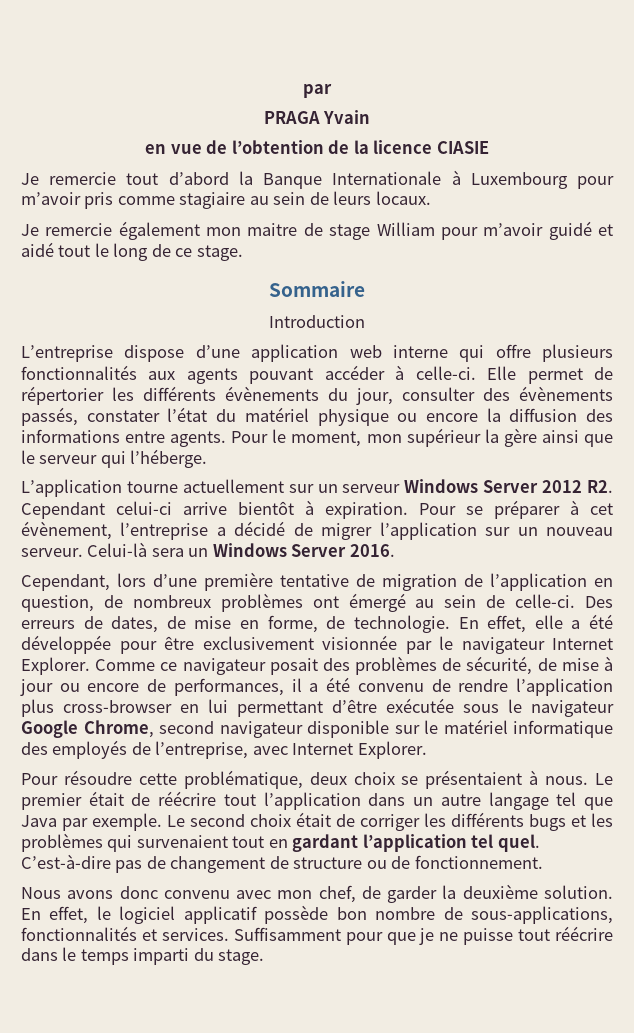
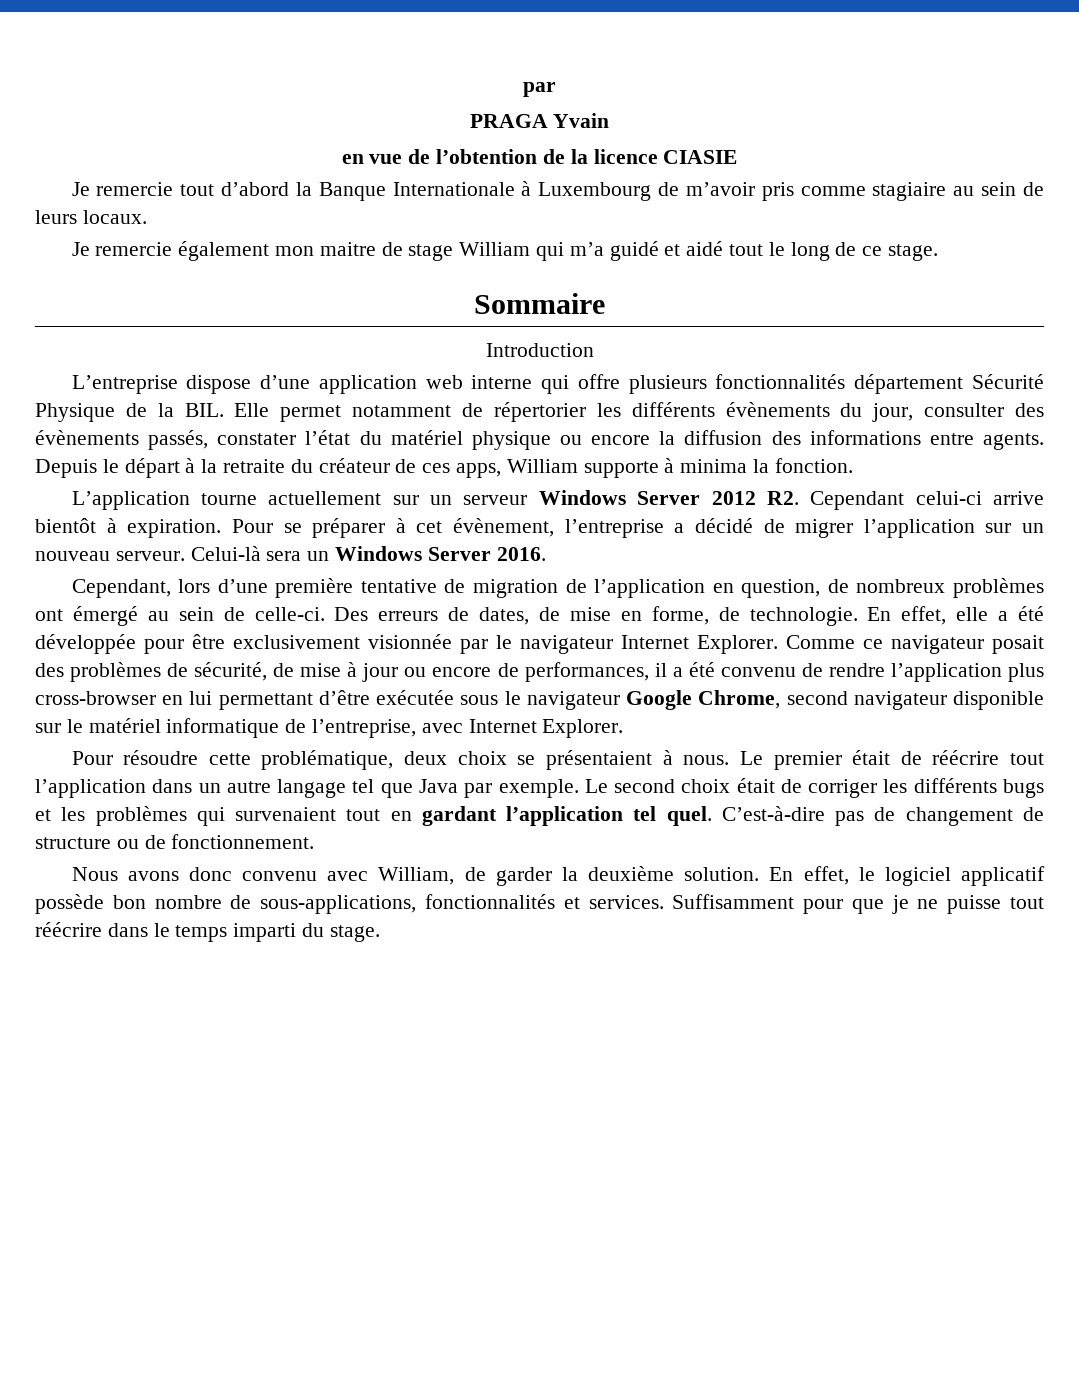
- Je remercie tout d’abord la Banque Internationale à Luxembourg pour m’avoir pris comme stagiaire au sein de leurs locaux.
+ Je remercie tout d’abord la Banque Internationale à Luxembourg de m’avoir pris comme stagiaire au sein de leurs locaux.
- Je remercie également mon maitre de stage William pour m’avoir guidé et aidé tout le long de ce stage.
+ Je remercie également mon maitre de stage William qui m’a guidé et aidé tout le long de ce stage.
- L’entreprise dispose d’une application web interne qui offre plusieurs fonctionnalités aux agents pouvant accéder à celle-ci. Elle permet de répertorier les différents évènements du jour, consulter des évènements passés, constater l’état du matériel physique ou encore la diffusion des informations entre agents.
+ L’entreprise dispose d’une application web interne qui offre plusieurs fonctionnalités département Sécurité Physique de la BIL. Elle permet notamment de répertorier les différents évènements du jour, consulter des évènements passés, constater l’état du matériel physique ou encore la diffusion des informations entre agents.
- Pour le moment, mon supérieur la gère ainsi que le serveur qui l’héberge.
+ Depuis le départ à la retraite du créateur de ces apps, William supporte à minima la fonction.
- Comme ce navigateur posait des problèmes de sécurité, de mise à jour ou encore de performances, il a été convenu de rendre l’application plus cross-browser en lui permettant d’être exécutée sous le navigateur Google Chrome, second navigateur disponible sur le matériel informatique des employés de l’entreprise, avec Internet Explorer.
+ Comme ce navigateur posait des problèmes de sécurité, de mise à jour ou encore de performances, il a été convenu de rendre l’application plus cross-browser en lui permettant d’être exécutée sous le navigateur Google Chrome, second navigateur disponible sur le matériel informatique de l’entreprise, avec Internet Explorer.
- Nous avons donc convenu avec mon chef, de garder la deuxième solution.
+ Nous avons donc convenu avec William, de garder la deuxième solution.

